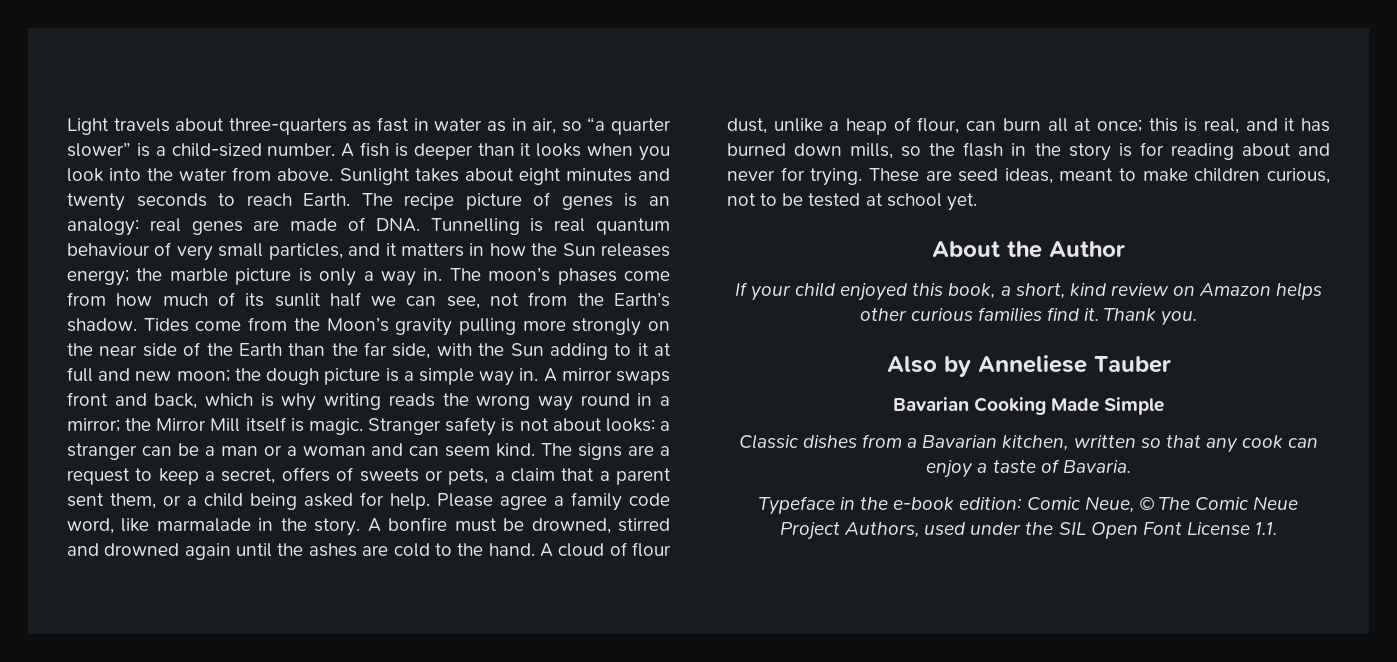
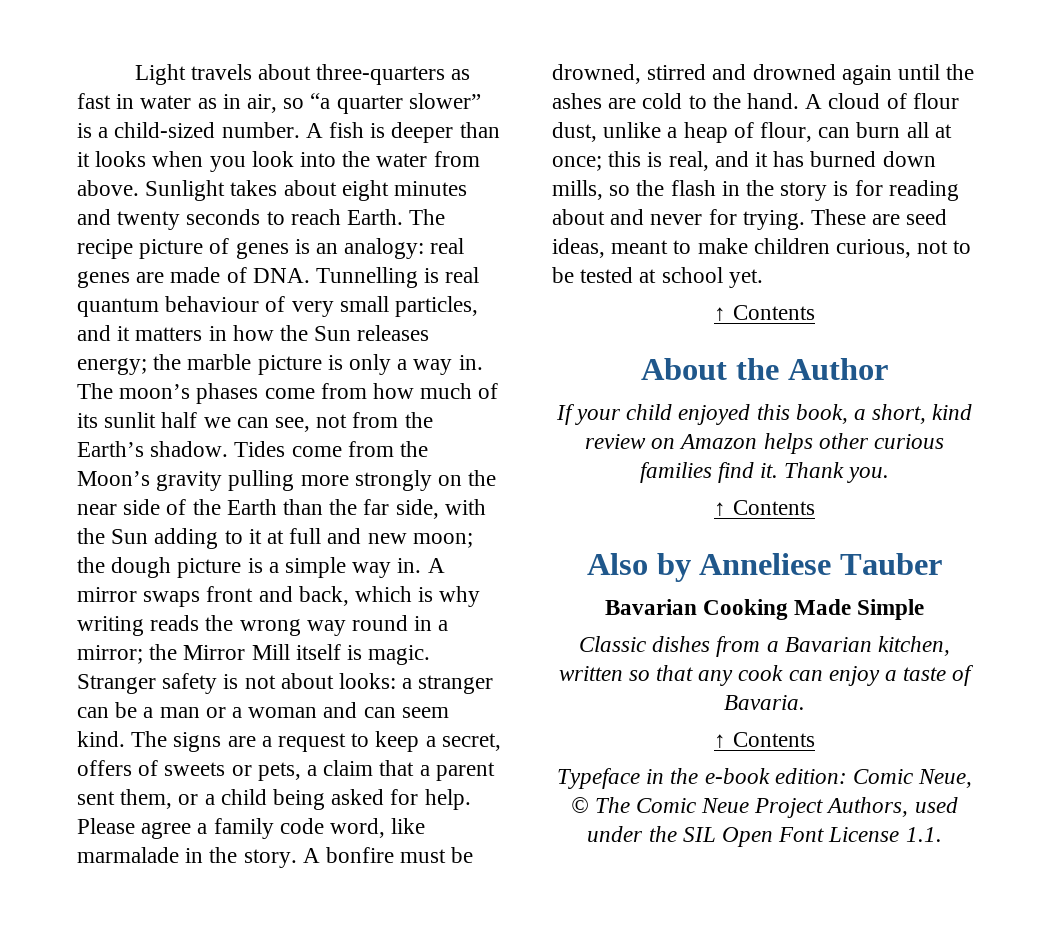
  These are seed ideas, meant to make children curious, not to be tested at school yet.
+ ↑ Contents
  Thank you.
+ ↑ Contents
  Classic dishes from a Bavarian kitchen, written so that any cook can enjoy a taste of Bavaria.
+ ↑ Contents

